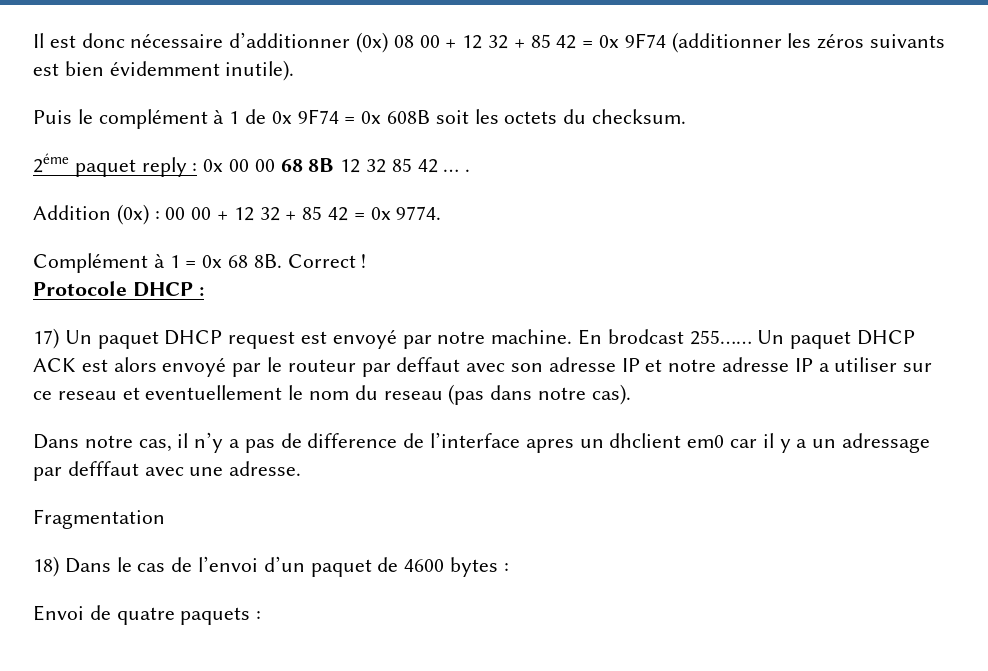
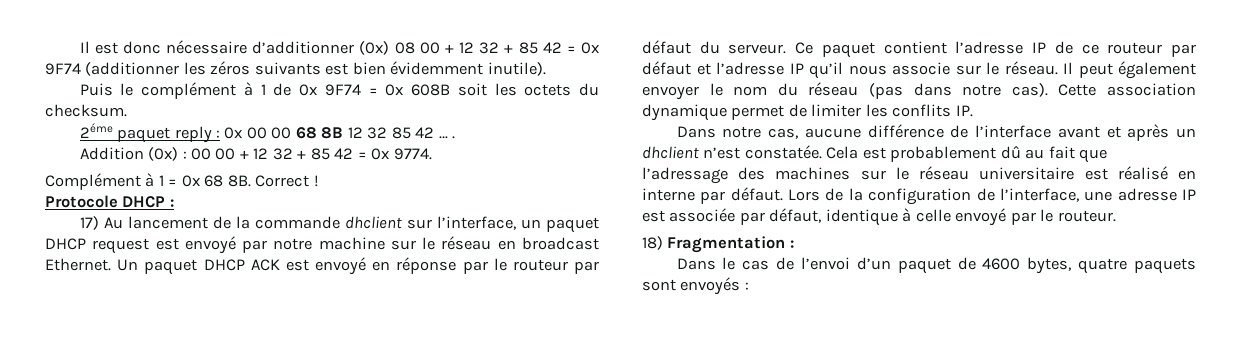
- 17) Un paquet DHCP request est envoyé par notre machine. En brodcast 255……
+ 17) Au lancement de la commande dhclient sur l’interface, un paquet DHCP request est envoyé par notre machine sur le réseau en broadcast Ethernet.
- Un paquet DHCP ACK est alors envoyé par le routeur par deffaut avec son adresse IP et notre adresse IP a utiliser sur ce reseau et eventuellement le nom du reseau (pas dans notre cas).
- Dans notre cas, il n’y a pas de difference de l’interface apres un dhclient em0 car il y a un adressage par defffaut avec une adresse.
- Fragmentation
+ Un paquet DHCP ACK est envoyé en réponse par le routeur par défaut du serveur. Ce paquet contient l’adresse IP de ce routeur par défaut et l’adresse IP qu’il nous associe sur le réseau. Il peut également envoyer le nom du réseau (pas dans notre cas). Cette association dynamique permet de limiter les conflits IP.
+ Dans notre cas, aucune différence de l’interface avant et après un dhclient n’est constatée. Cela est probablement dû au fait que l’adressage des machines sur le réseau universitaire est réalisé en interne par défaut. Lors de la configuration de l’interface, une adresse IP est associée par défaut, identique à celle envoyé par le routeur.
- 18) Dans le cas de l’envoi d’un paquet de 4600 bytes :
- Envoi de quatre paquets :
+ 18) Fragmentation :
+ Dans le cas de l’envoi d’un paquet de 4600 bytes, quatre paquets sont envoyés :

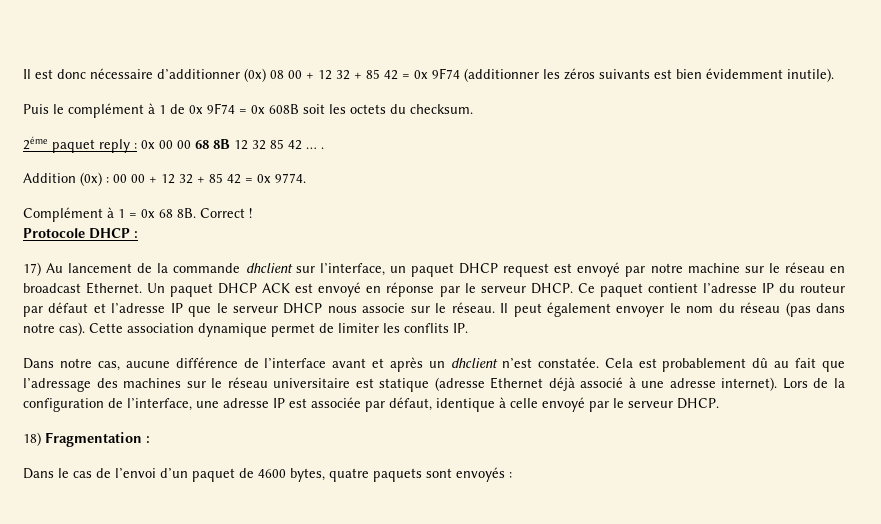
- Un paquet DHCP ACK est envoyé en réponse par le routeur par défaut du serveur.
+ Un paquet DHCP ACK est envoyé en réponse par le serveur DHCP.
- Ce paquet contient l’adresse IP de ce routeur par défaut et l’adresse IP qu’il nous associe sur le réseau.
+ Ce paquet contient l’adresse IP du routeur par défaut et l’adresse IP que le serveur DHCP nous associe sur le réseau.
- Cela est probablement dû au fait que l’adressage des machines sur le réseau universitaire est réalisé en interne par défaut.
+ Cela est probablement dû au fait que l’adressage des machines sur le réseau universitaire est statique (adresse Ethernet déjà associé à une adresse internet).
- Lors de la configuration de l’interface, une adresse IP est associée par défaut, identique à celle envoyé par le routeur.
+ Lors de la configuration de l’interface, une adresse IP est associée par défaut, identique à celle envoyé par le serveur DHCP.

